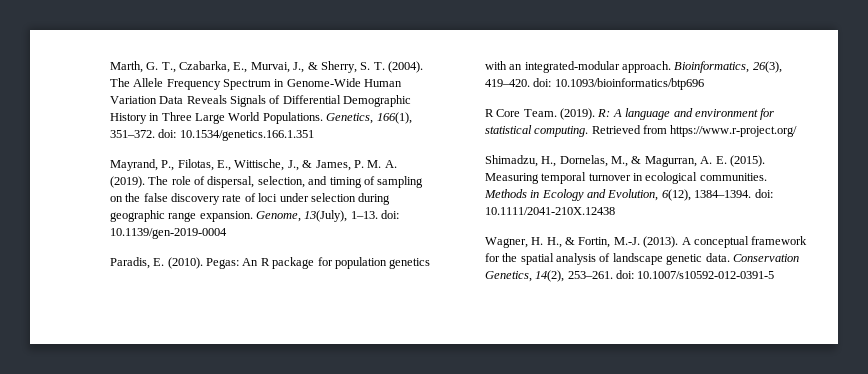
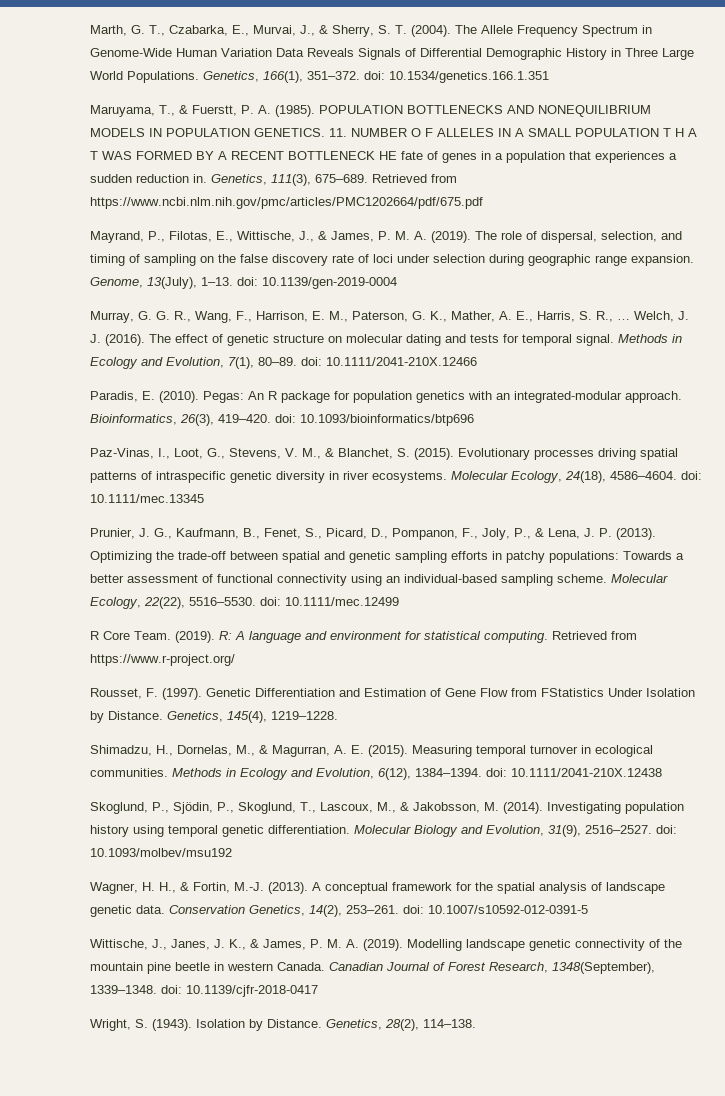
+ Maruyama, T., & Fuerstt, P. A. (1985). POPULATION BOTTLENECKS AND NONEQUILIBRIUM MODELS IN POPULATION GENETICS. 11. NUMBER O F ALLELES IN A SMALL POPULATION T H A T WAS FORMED BY A RECENT BOTTLENECK HE fate of genes in a population that experiences a sudden reduction in. Genetics, 111(3), 675–689. Retrieved from https://www.ncbi.nlm.nih.gov/pmc/articles/PMC1202664/pdf/675.pdf
+ Murray, G. G. R., Wang, F., Harrison, E. M., Paterson, G. K., Mather, A. E., Harris, S. R., … Welch, J. J. (2016). The effect of genetic structure on molecular dating and tests for temporal signal. Methods in Ecology and Evolution, 7(1), 80–89. doi: 10.1111/2041-210X.12466
+ Paz-Vinas, I., Loot, G., Stevens, V. M., & Blanchet, S. (2015). Evolutionary processes driving spatial patterns of intraspecific genetic diversity in river ecosystems. Molecular Ecology, 24(18), 4586–4604. doi: 10.1111/mec.13345
+ Prunier, J. G., Kaufmann, B., Fenet, S., Picard, D., Pompanon, F., Joly, P., & Lena, J. P. (2013). Optimizing the trade-off between spatial and genetic sampling efforts in patchy populations: Towards a better assessment of functional connectivity using an individual-based sampling scheme. Molecular Ecology, 22(22), 5516–5530. doi: 10.1111/mec.12499
+ Rousset, F. (1997). Genetic Differentiation and Estimation of Gene Flow from FStatistics Under Isolation by Distance. Genetics, 145(4), 1219–1228.
+ Skoglund, P., Sjödin, P., Skoglund, T., Lascoux, M., & Jakobsson, M. (2014). Investigating population history using temporal genetic differentiation. Molecular Biology and Evolution, 31(9), 2516–2527. doi: 10.1093/molbev/msu192
+ Wittische, J., Janes, J. K., & James, P. M. A. (2019). Modelling landscape genetic connectivity of the mountain pine beetle in western Canada. Canadian Journal of Forest Research, 1348(September), 1339–1348. doi: 10.1139/cjfr-2018-0417
+ Wright, S. (1943). Isolation by Distance. Genetics, 28(2), 114–138.

